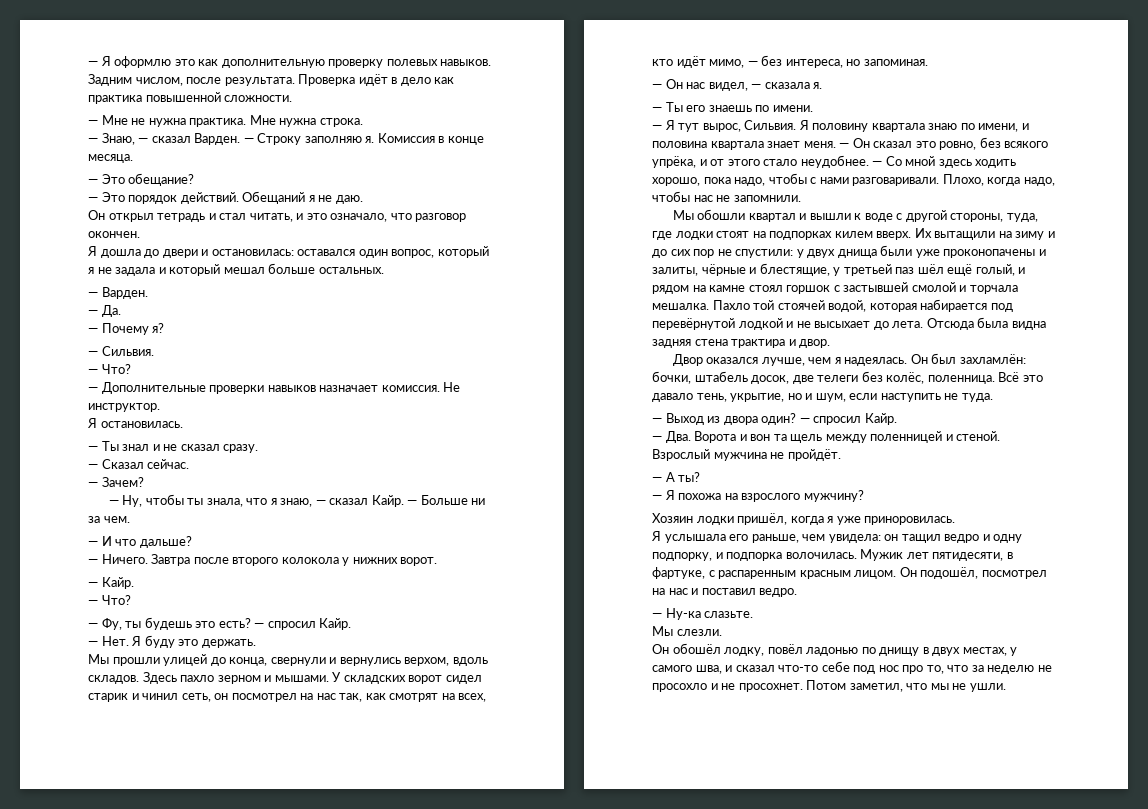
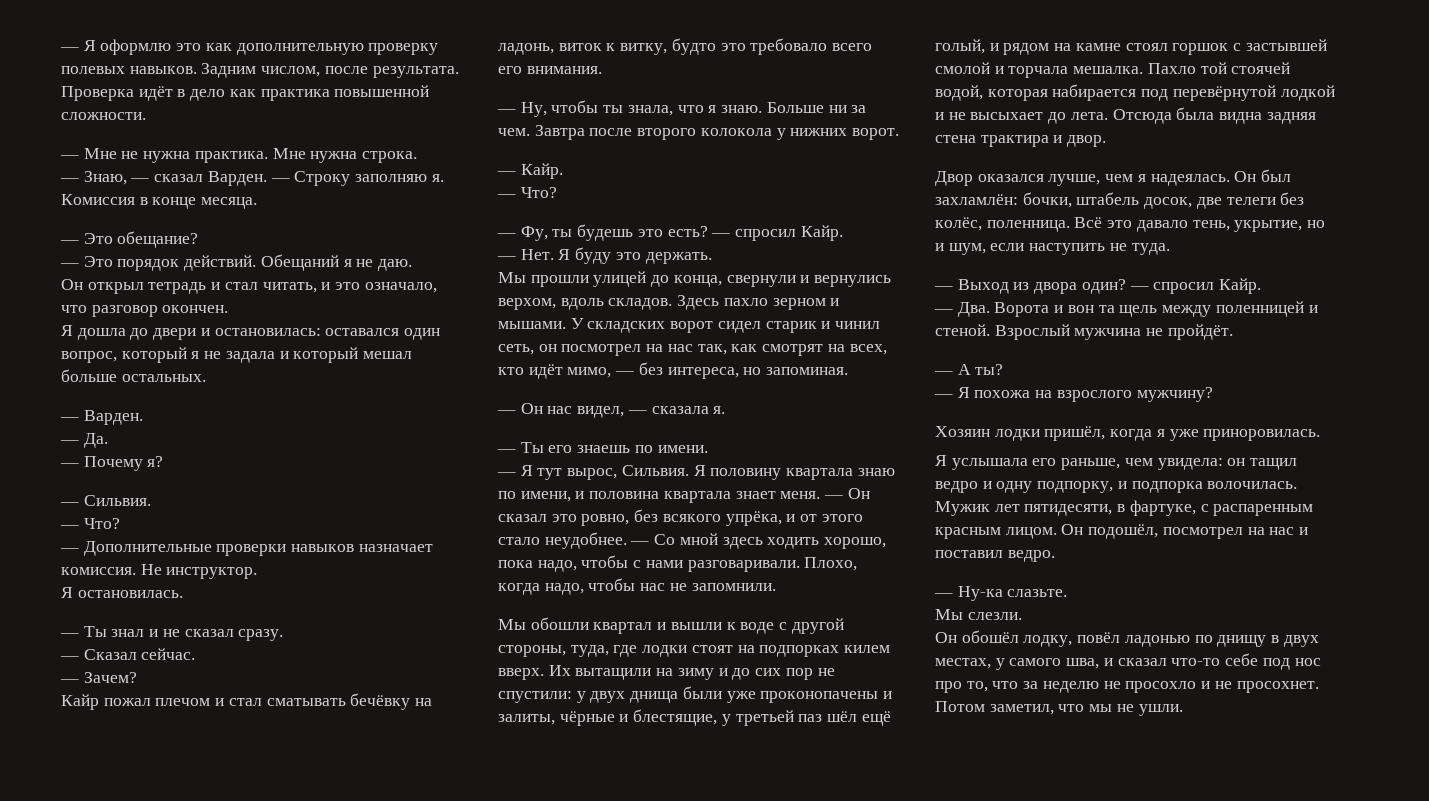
+ Кайр пожал плечом и стал сматывать бечёвку на ладонь, виток к витку, будто это требовало всего его внимания.
- — Ну, чтобы ты знала, что я знаю, — сказал Кайр. — Больше ни за чем.
- — И что дальше?
- — Ничего.
+ — Ну, чтобы ты знала, что я знаю. Больше ни за чем.

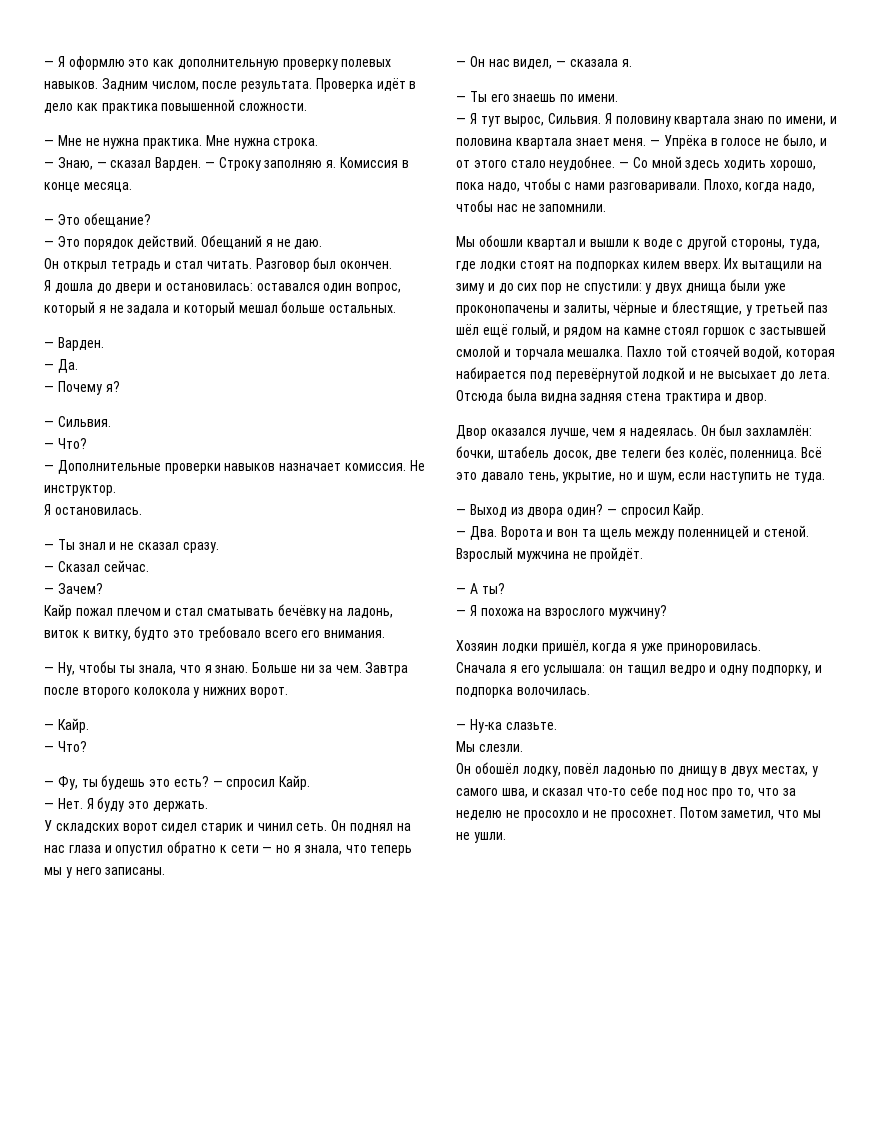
- Он открыл тетрадь и стал читать, и это означало, что разговор окончен.
+ Он открыл тетрадь и стал читать. Разговор был окончен.
- Мы прошли улицей до конца, свернули и вернулись верхом, вдоль складов. Здесь пахло зерном и мышами. У складских ворот сидел старик и чинил сеть, он посмотрел на нас так, как смотрят на всех, кто идёт мимо, — без интереса, но запоминая.
+ У складских ворот сидел старик и чинил сеть. Он поднял на нас глаза и опустил обратно к сети — но я знала, что теперь мы у него записаны.
- — Он сказал это ровно, без всякого упрёка, и от этого стало неудобнее.
+ — Упрёка в голосе не было, и от этого стало неудобнее.
- Я услышала его раньше, чем увидела: он тащил ведро и одну подпорку, и подпорка волочилась. Мужик лет пятидесяти, в фартуке, с распаренным красным лицом. Он подошёл, посмотрел на нас и поставил ведро.
+ Сначала я его услышала: он тащил ведро и одну подпорку, и подпорка волочилась.

